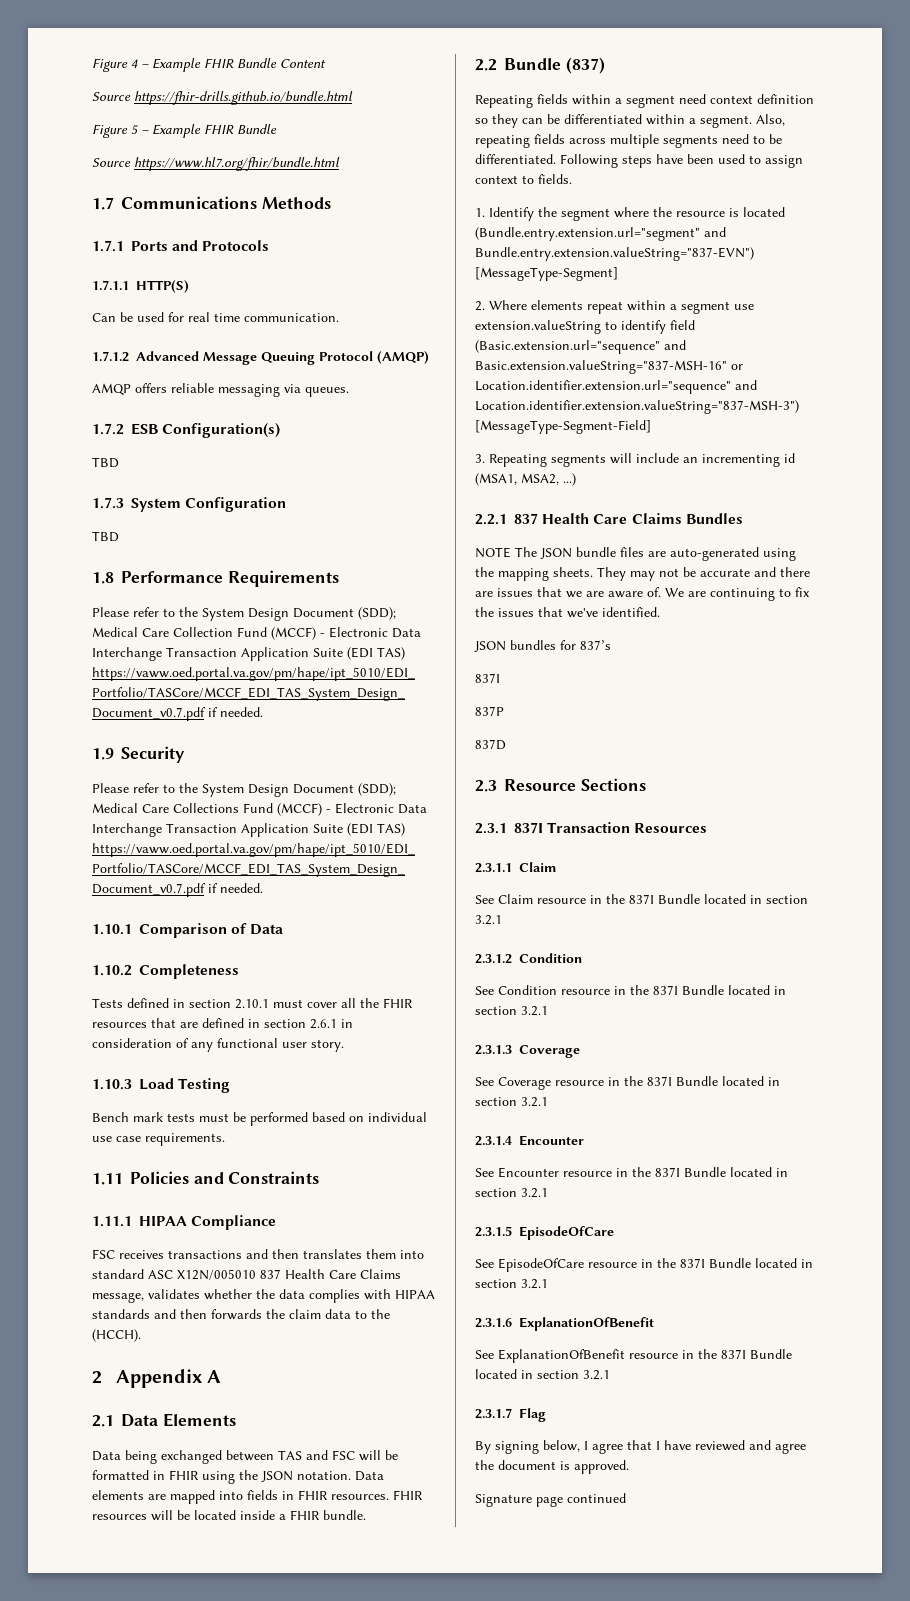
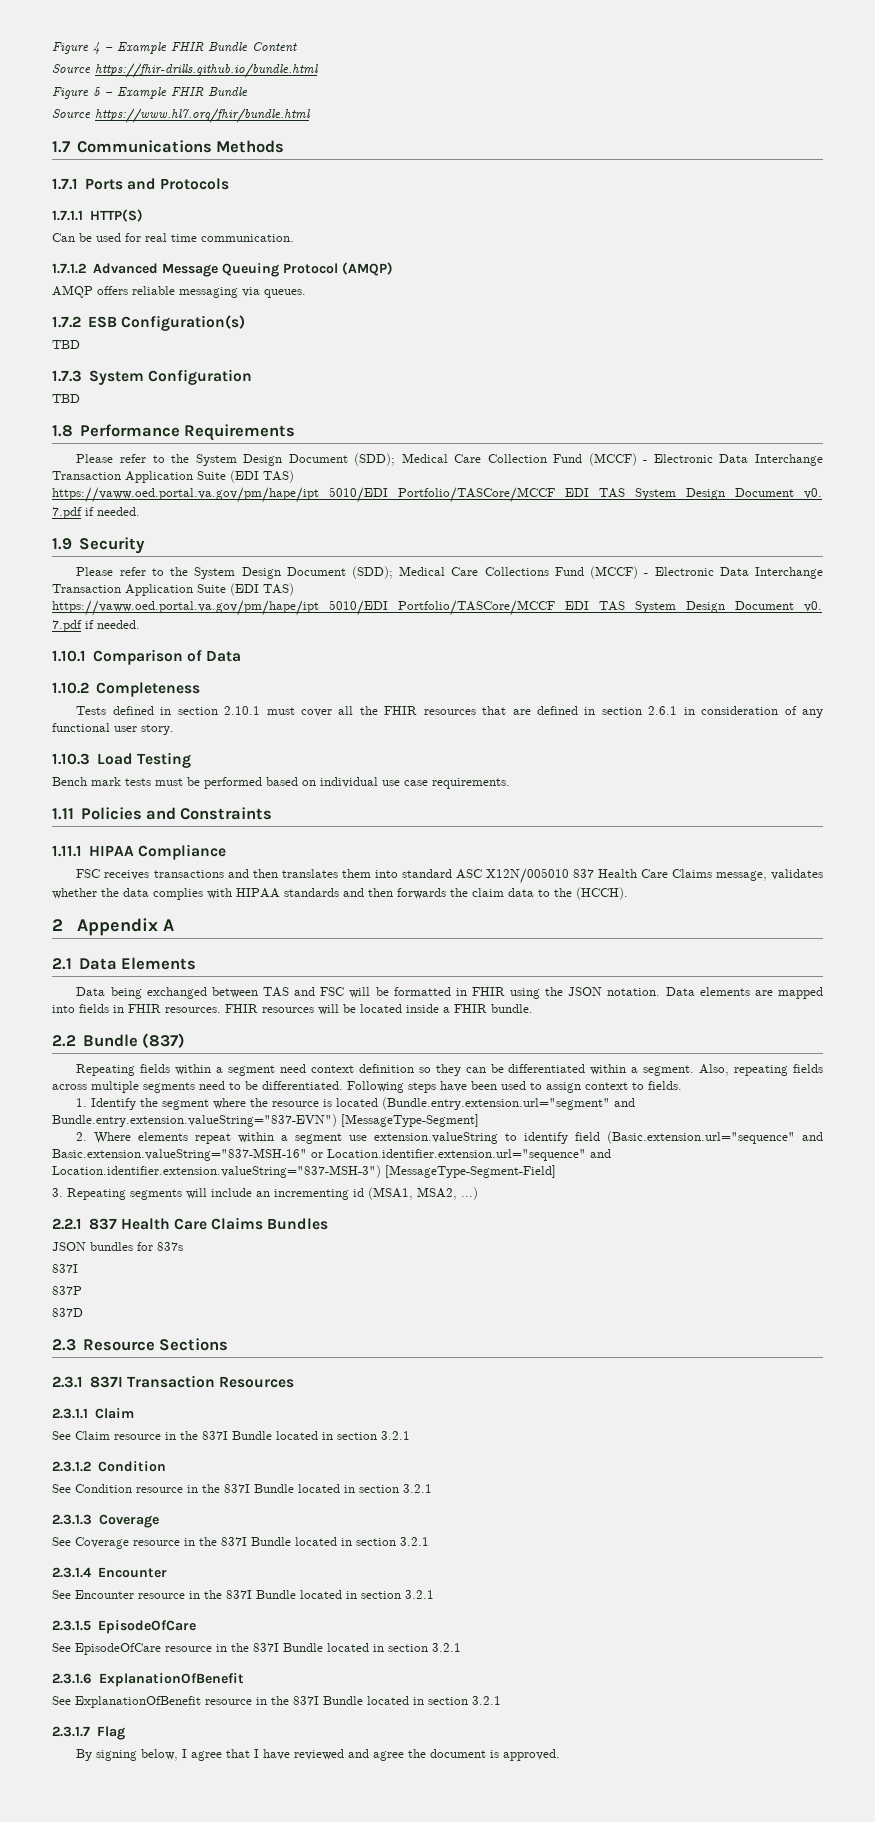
- NOTE The JSON bundle files are auto-generated using the mapping sheets. They may not be accurate and there are issues that we are aware of. We are continuing to fix the issues that we've identified.
- JSON bundles for 837’s
+ JSON bundles for 837s
- Signature page continued

